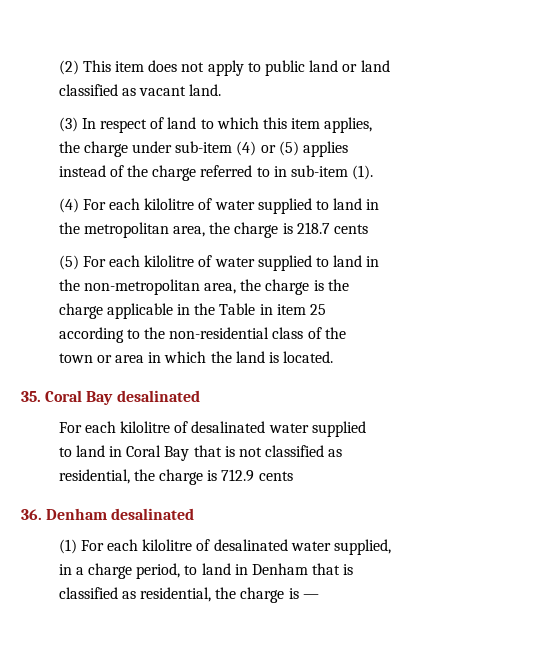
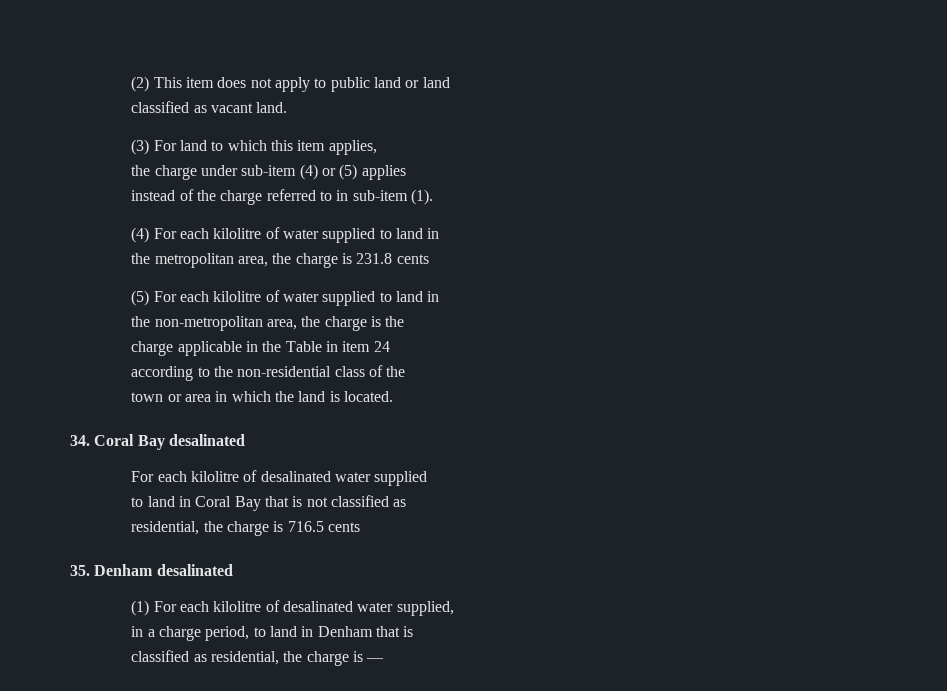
- (3) In respect of land to which this item applies,
+ (3) For land to which this item applies,
- the metropolitan area, the charge is 218.7 cents
+ the metropolitan area, the charge is 231.8 cents
- charge applicable in the Table in item 25
+ charge applicable in the Table in item 24
- 35. Coral Bay desalinated
+ 34. Coral Bay desalinated
- residential, the charge is 712.9 cents
- 36. Denham desalinated
+ residential, the charge is 716.5 cents
+ 35. Denham desalinated

